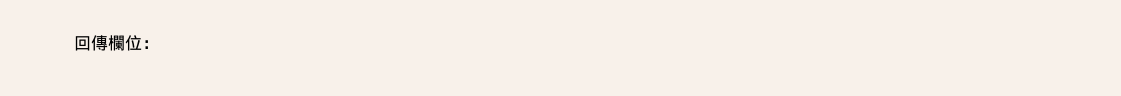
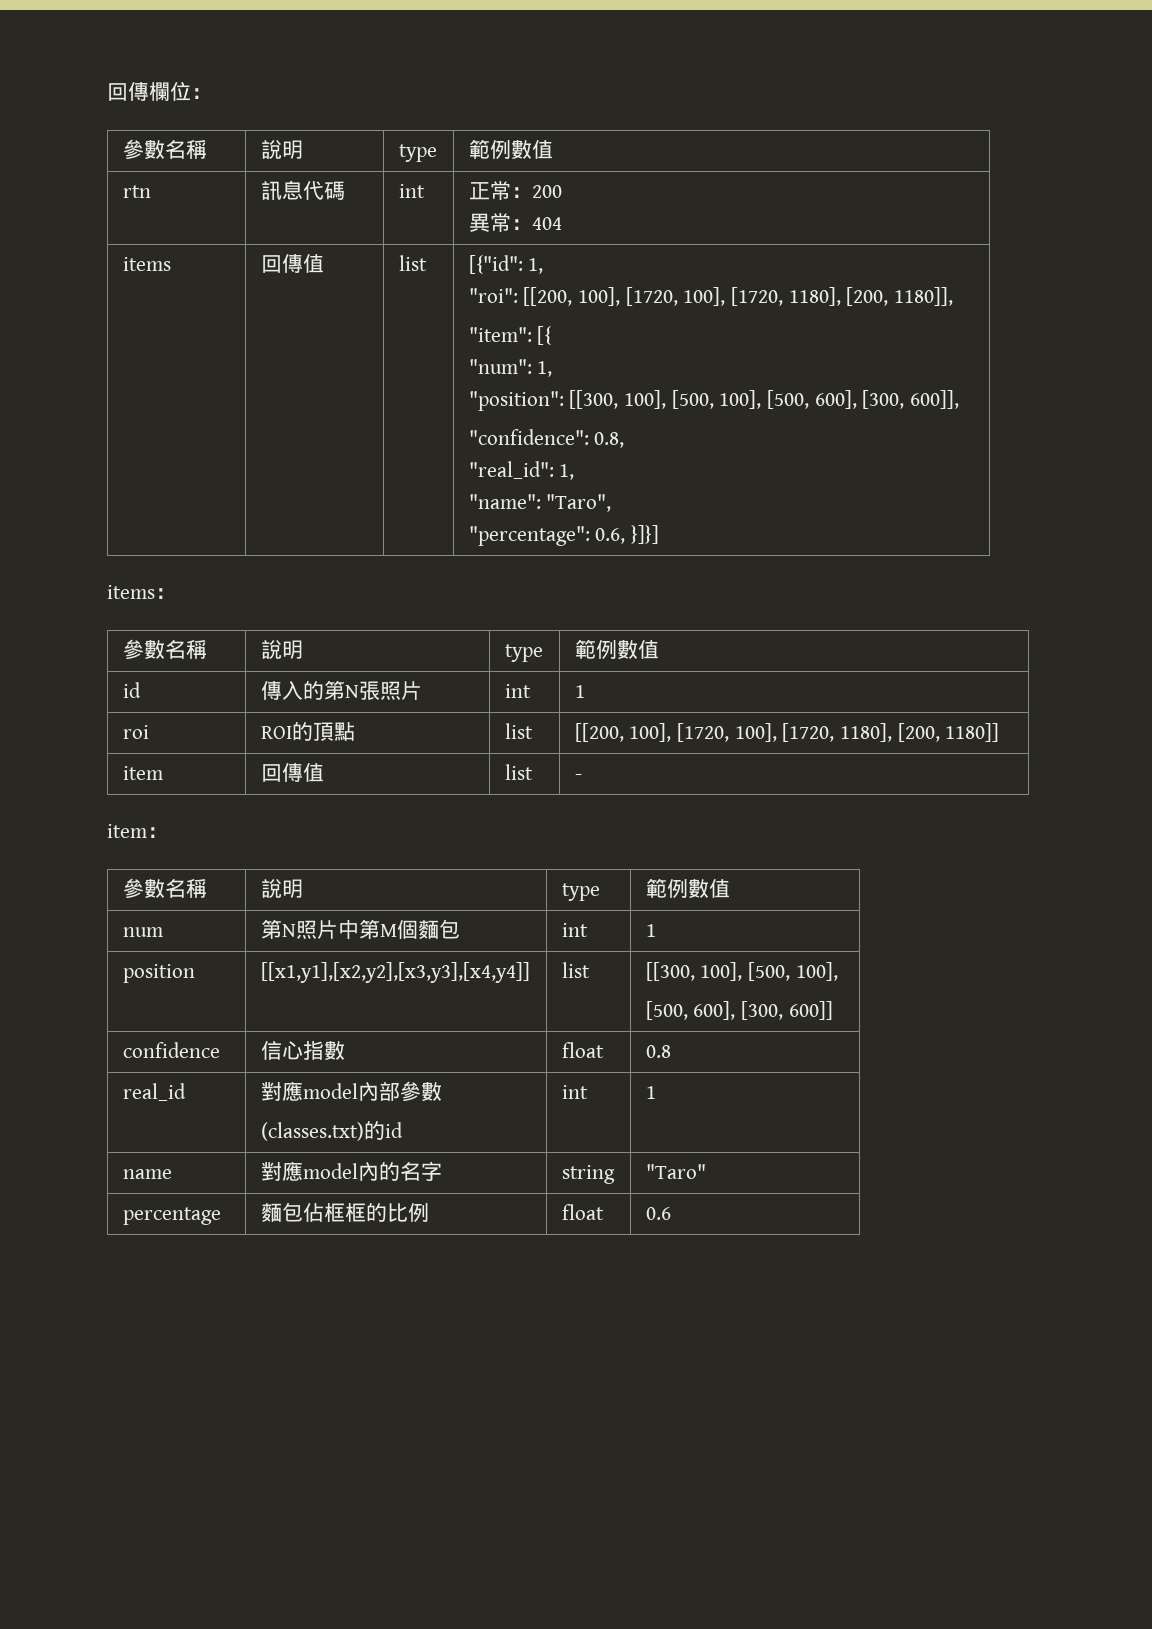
  回傳欄位：
+ 參數名稱 | 說明 | type | 範例數值
+ rtn | 訊息代碼 | int | 正常：200
+ 異常：404
+ items | 回傳值 | list | [{"id": 1,
+ "roi": [[200, 100], [1720, 100], [1720, 1180], [200, 1180]],
+ "item": [{
+ "num": 1,
+ "position": [[300, 100], [500, 100], [500, 600], [300, 600]],
+ "confidence": 0.8,
+ "real_id": 1,
+ "name": "Taro",
+ "percentage": 0.6, }]}]
+ items：
+ 參數名稱 | 說明 | type | 範例數值
+ id | 傳入的第N張照片 | int | 1
+ roi | ROI的頂點 | list | [[200, 100], [1720, 100], [1720, 1180], [200, 1180]]
+ item | 回傳值 | list | -
+ item：
+ 參數名稱 | 說明 | type | 範例數值
+ num | 第N照片中第M個麵包 | int | 1
+ position | [[x1,y1],[x2,y2],[x3,y3],[x4,y4]] | list | [[300, 100], [500, 100],
+ [500, 600], [300, 600]]
+ confidence | 信心指數 | float | 0.8
+ real_id | 對應model內部參數
+ (classes.txt)的id | int | 1
+ name | 對應model內的名字 | string | "Taro"
+ percentage | 麵包佔框框的比例 | float | 0.6

